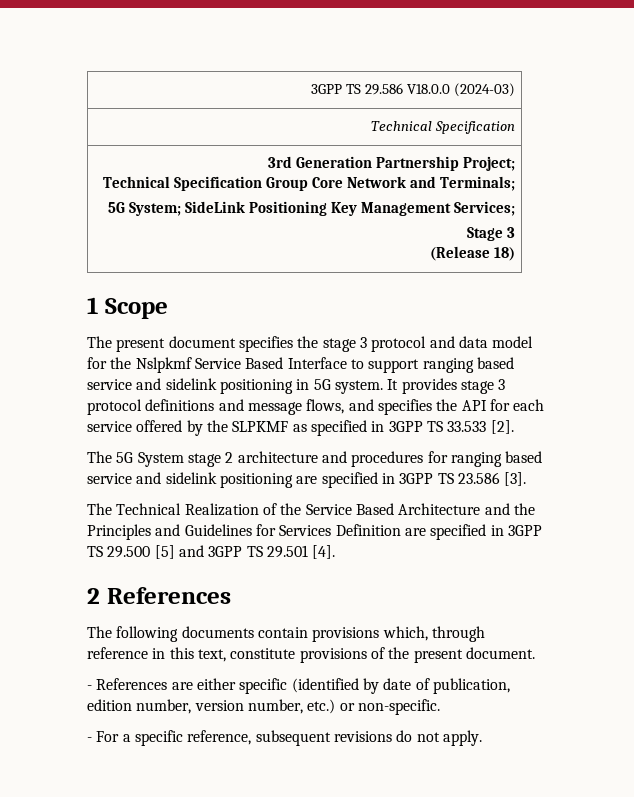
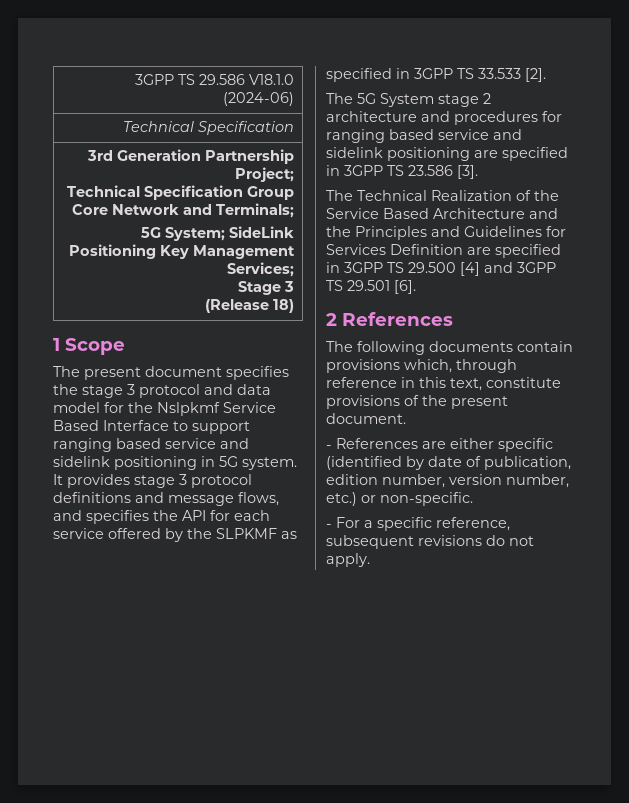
- 3GPP TS 29.586 V18.0.0 (2024-03)
+ 3GPP TS 29.586 V18.1.0 (2024-06)
- The Technical Realization of the Service Based Architecture and the Principles and Guidelines for Services Definition are specified in 3GPP TS 29.500 [5] and 3GPP TS 29.501 [4].
+ The Technical Realization of the Service Based Architecture and the Principles and Guidelines for Services Definition are specified in 3GPP TS 29.500 [4] and 3GPP TS 29.501 [6].

